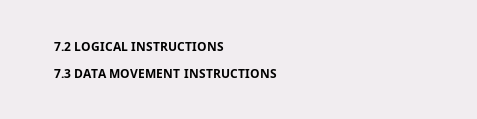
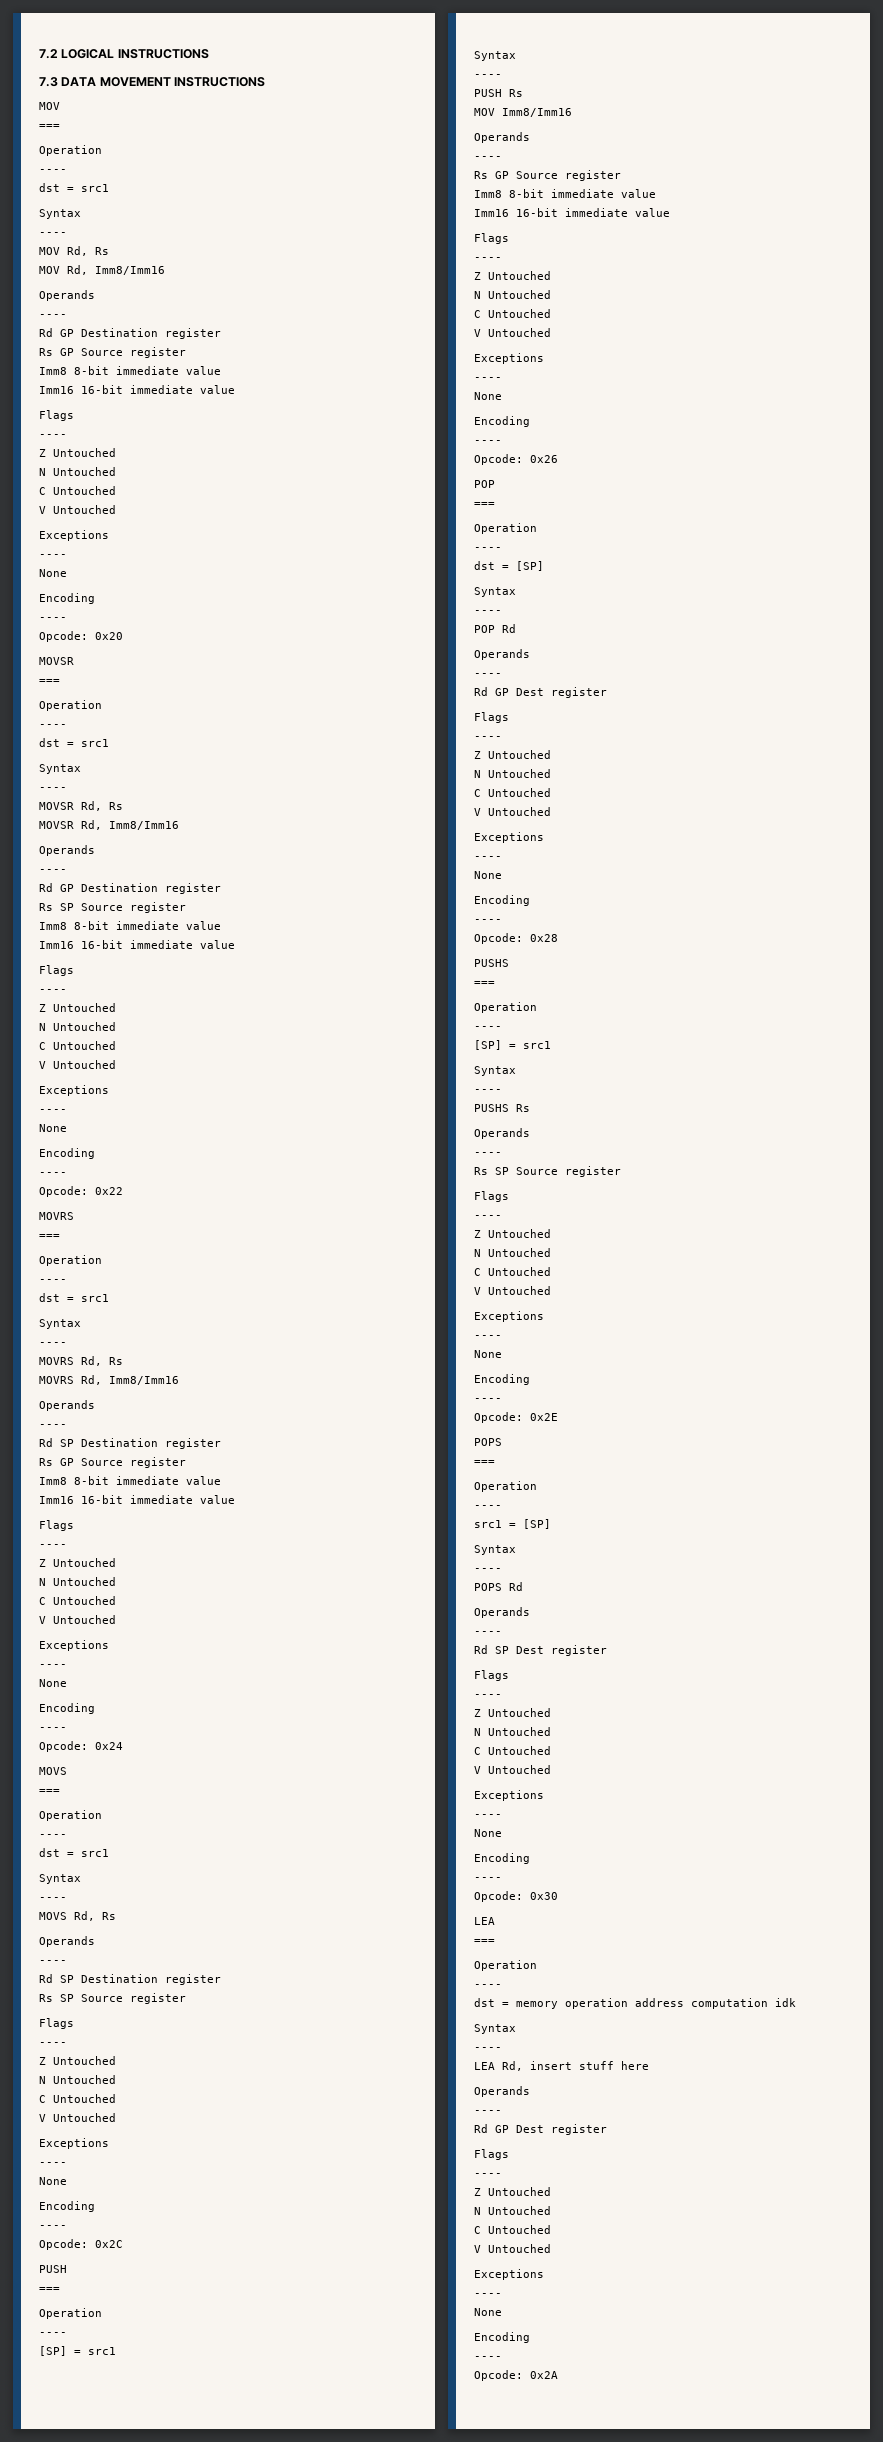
  7.3 DATA MOVEMENT INSTRUCTIONS
+ MOV
+ ===
+ Operation
+ ----
+ dst = src1
+ Syntax
+ ----
+ MOV Rd, Rs
+ MOV Rd, Imm8/Imm16
+ Operands
+ ----
+ Rd GP Destination register
+ Rs GP Source register
+ Imm8 8-bit immediate value
+ Imm16 16-bit immediate value
+ Flags
+ ----
+ Z Untouched
+ N Untouched
+ C Untouched
+ V Untouched
+ Exceptions
+ ----
+ None
+ Encoding
+ ----
+ Opcode: 0x20
+ MOVSR
+ ===
+ Operation
+ ----
+ dst = src1
+ Syntax
+ ----
+ MOVSR Rd, Rs
+ MOVSR Rd, Imm8/Imm16
+ Operands
+ ----
+ Rd GP Destination register
+ Rs SP Source register
+ Imm8 8-bit immediate value
+ Imm16 16-bit immediate value
+ Flags
+ ----
+ Z Untouched
+ N Untouched
+ C Untouched
+ V Untouched
+ Exceptions
+ ----
+ None
+ Encoding
+ ----
+ Opcode: 0x22
+ MOVRS
+ ===
+ Operation
+ ----
+ dst = src1
+ Syntax
+ ----
+ MOVRS Rd, Rs
+ MOVRS Rd, Imm8/Imm16
+ Operands
+ ----
+ Rd SP Destination register
+ Rs GP Source register
+ Imm8 8-bit immediate value
+ Imm16 16-bit immediate value
+ Flags
+ ----
+ Z Untouched
+ N Untouched
+ C Untouched
+ V Untouched
+ Exceptions
+ ----
+ None
+ Encoding
+ ----
+ Opcode: 0x24
+ MOVS
+ ===
+ Operation
+ ----
+ dst = src1
+ Syntax
+ ----
+ MOVS Rd, Rs
+ Operands
+ ----
+ Rd SP Destination register
+ Rs SP Source register
+ Flags
+ ----
+ Z Untouched
+ N Untouched
+ C Untouched
+ V Untouched
+ Exceptions
+ ----
+ None
+ Encoding
+ ----
+ Opcode: 0x2C
+ PUSH
+ ===
+ Operation
+ ----
+ [SP] = src1
+ Syntax
+ ----
+ PUSH Rs
+ MOV Imm8/Imm16
+ Operands
+ ----
+ Rs GP Source register
+ Imm8 8-bit immediate value
+ Imm16 16-bit immediate value
+ Flags
+ ----
+ Z Untouched
+ N Untouched
+ C Untouched
+ V Untouched
+ Exceptions
+ ----
+ None
+ Encoding
+ ----
+ Opcode: 0x26
+ POP
+ ===
+ Operation
+ ----
+ dst = [SP]
+ Syntax
+ ----
+ POP Rd
+ Operands
+ ----
+ Rd GP Dest register
+ Flags
+ ----
+ Z Untouched
+ N Untouched
+ C Untouched
+ V Untouched
+ Exceptions
+ ----
+ None
+ Encoding
+ ----
+ Opcode: 0x28
+ PUSHS
+ ===
+ Operation
+ ----
+ [SP] = src1
+ Syntax
+ ----
+ PUSHS Rs
+ Operands
+ ----
+ Rs SP Source register
+ Flags
+ ----
+ Z Untouched
+ N Untouched
+ C Untouched
+ V Untouched
+ Exceptions
+ ----
+ None
+ Encoding
+ ----
+ Opcode: 0x2E
+ POPS
+ ===
+ Operation
+ ----
+ src1 = [SP]
+ Syntax
+ ----
+ POPS Rd
+ Operands
+ ----
+ Rd SP Dest register
+ Flags
+ ----
+ Z Untouched
+ N Untouched
+ C Untouched
+ V Untouched
+ Exceptions
+ ----
+ None
+ Encoding
+ ----
+ Opcode: 0x30
+ LEA
+ ===
+ Operation
+ ----
+ dst = memory operation address computation idk
+ Syntax
+ ----
+ LEA Rd, insert stuff here
+ Operands
+ ----
+ Rd GP Dest register
+ Flags
+ ----
+ Z Untouched
+ N Untouched
+ C Untouched
+ V Untouched
+ Exceptions
+ ----
+ None
+ Encoding
+ ----
+ Opcode: 0x2A

